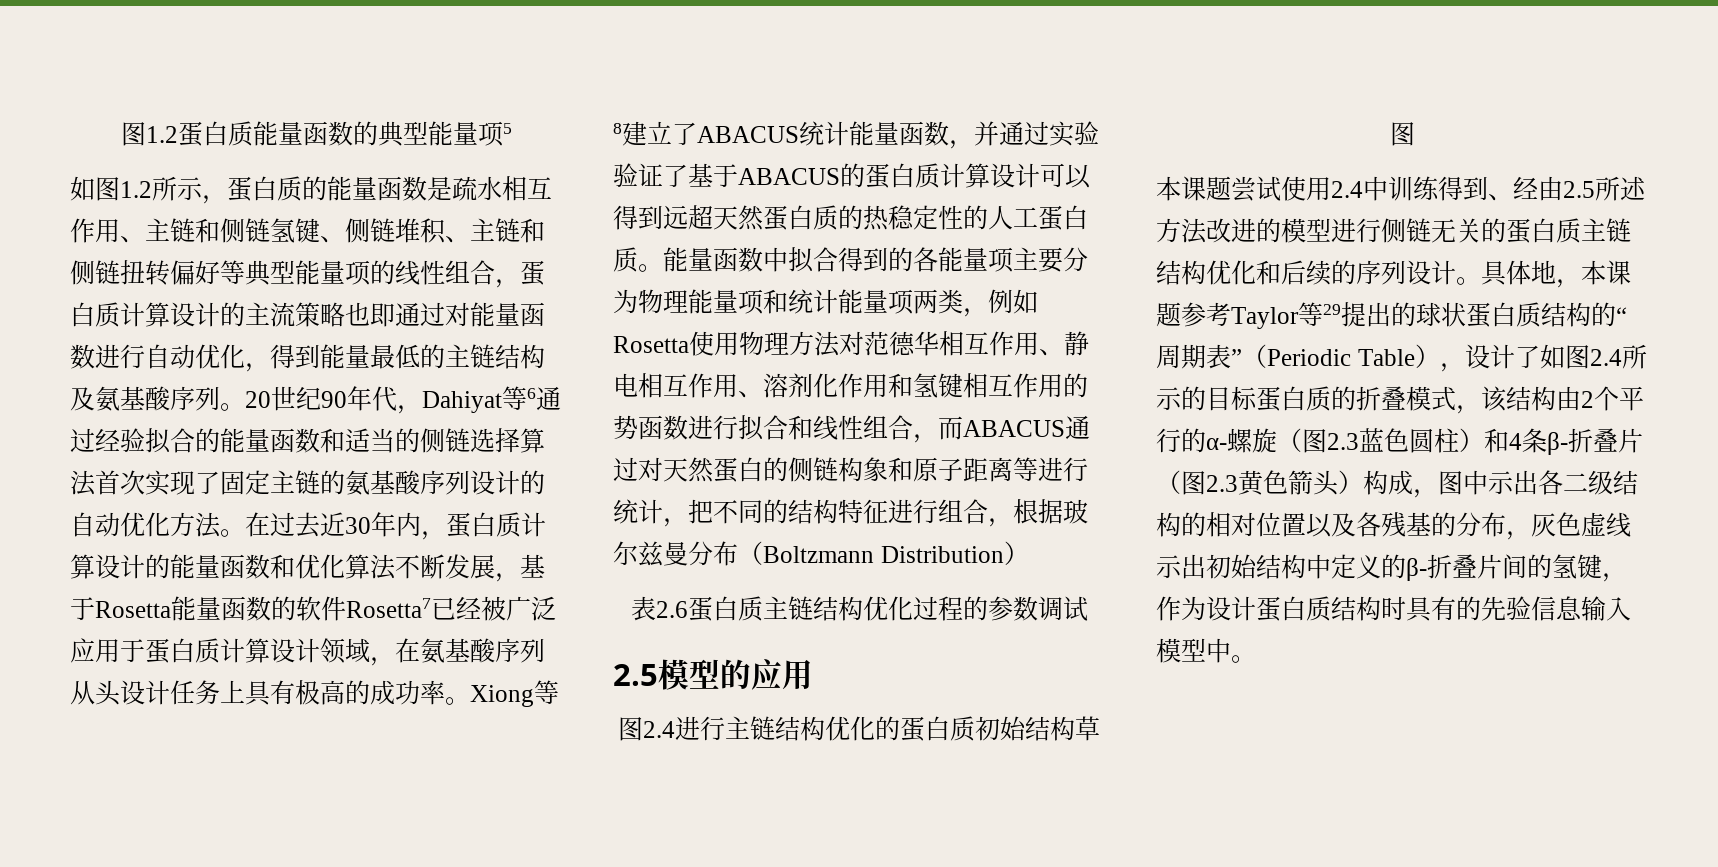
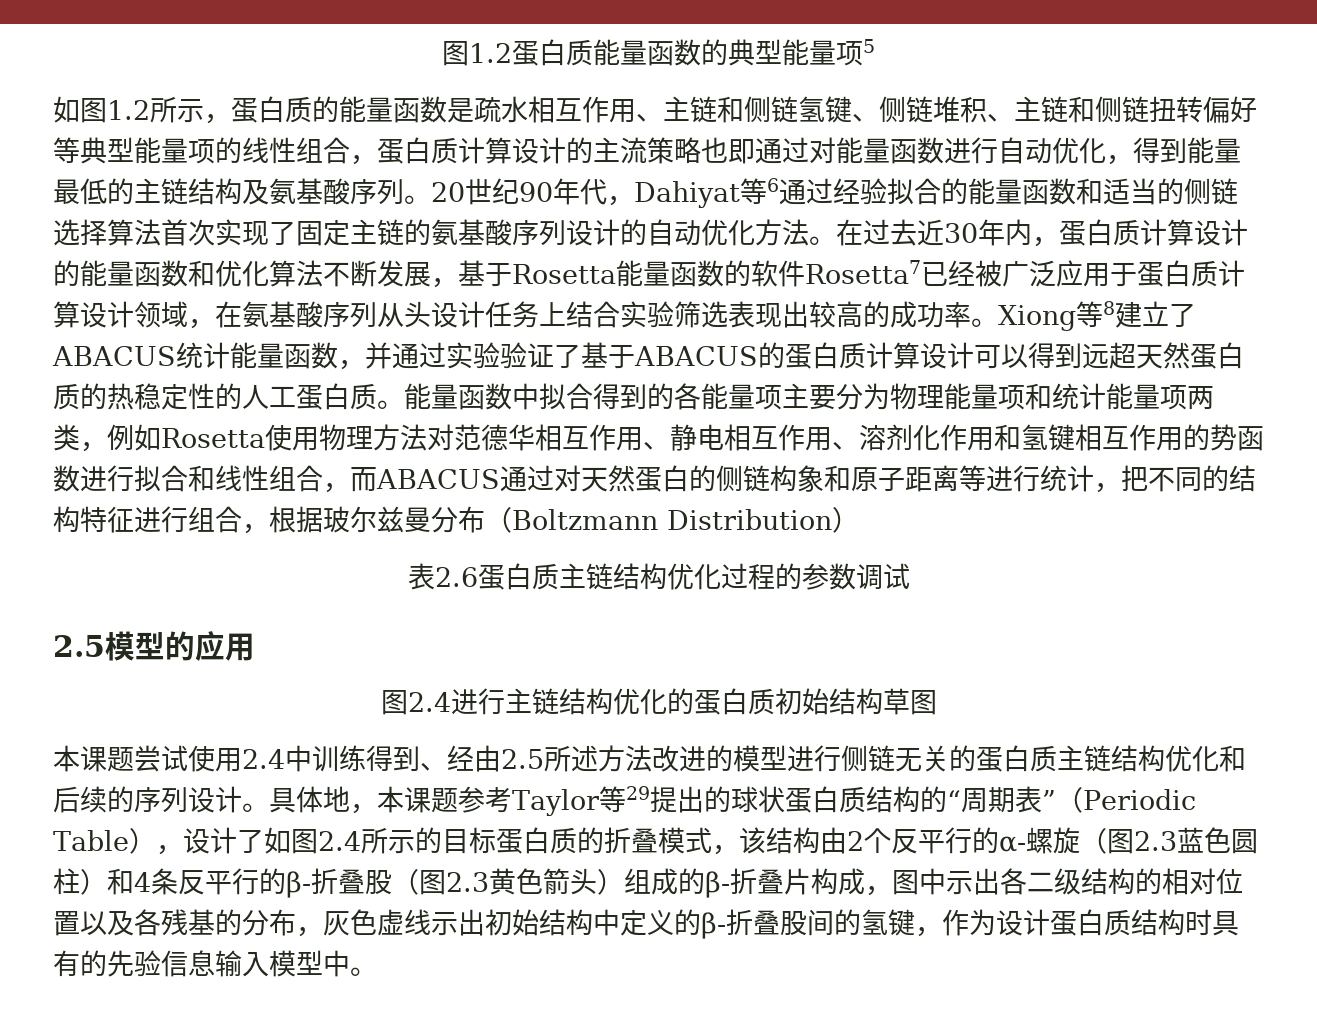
- 在过去近30年内，蛋白质计算设计的能量函数和优化算法不断发展，基于Rosetta能量函数的软件Rosetta7已经被广泛应用于蛋白质计算设计领域，在氨基酸序列从头设计任务上具有极高的成功率。
+ 在过去近30年内，蛋白质计算设计的能量函数和优化算法不断发展，基于Rosetta能量函数的软件Rosetta7已经被广泛应用于蛋白质计算设计领域，在氨基酸序列从头设计任务上结合实验筛选表现出较高的成功率。
- 具体地，本课题参考Taylor等29提出的球状蛋白质结构的“周期表”（Periodic Table），设计了如图2.4所示的目标蛋白质的折叠模式，该结构由2个平行的α-螺旋（图2.3蓝色圆柱）和4条β-折叠片（图2.3黄色箭头）构成，图中示出各二级结构的相对位置以及各残基的分布，灰色虚线示出初始结构中定义的β-折叠片间的氢键，作为设计蛋白质结构时具有的先验信息输入模型中。
+ 具体地，本课题参考Taylor等29提出的球状蛋白质结构的“周期表”（Periodic Table），设计了如图2.4所示的目标蛋白质的折叠模式，该结构由2个反平行的α-螺旋（图2.3蓝色圆柱）和4条反平行的β-折叠股（图2.3黄色箭头）组成的β-折叠片构成，图中示出各二级结构的相对位置以及各残基的分布，灰色虚线示出初始结构中定义的β-折叠股间的氢键，作为设计蛋白质结构时具有的先验信息输入模型中。

